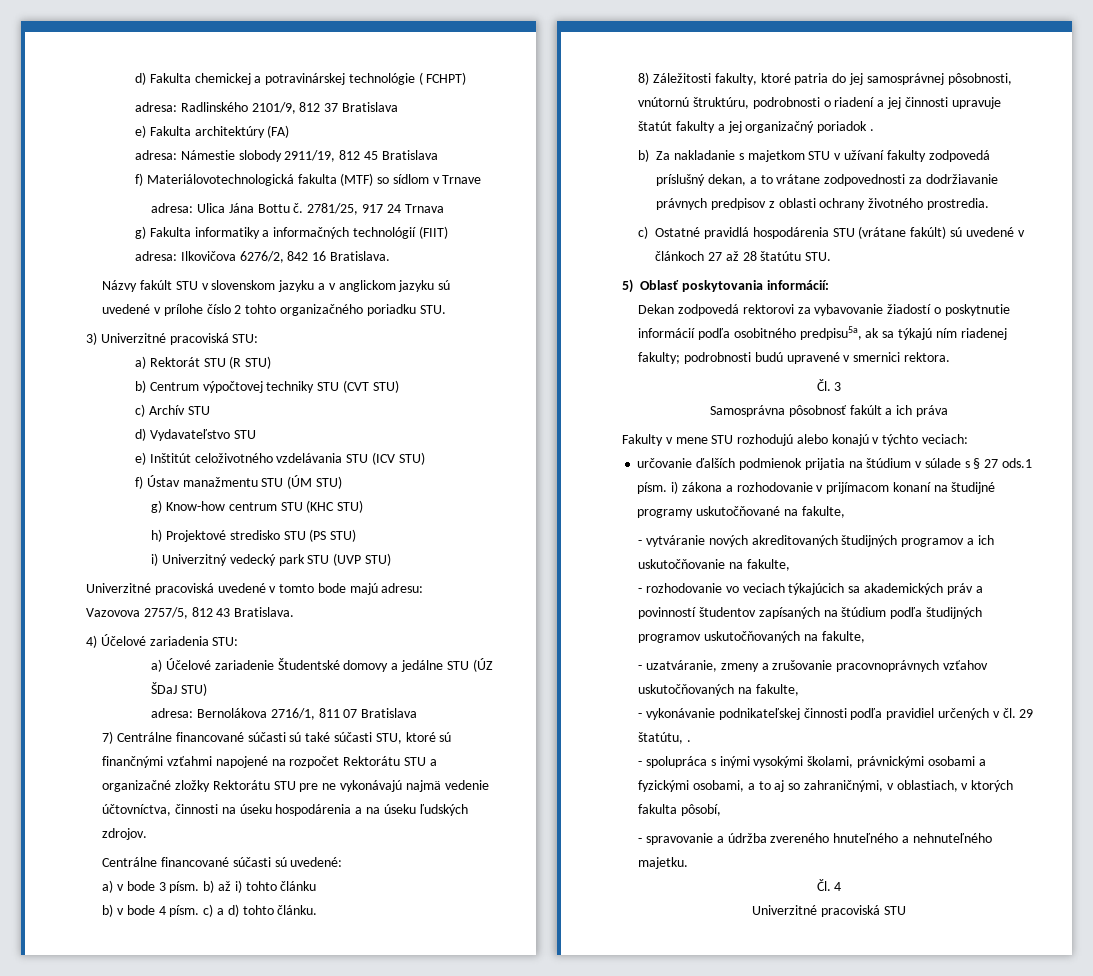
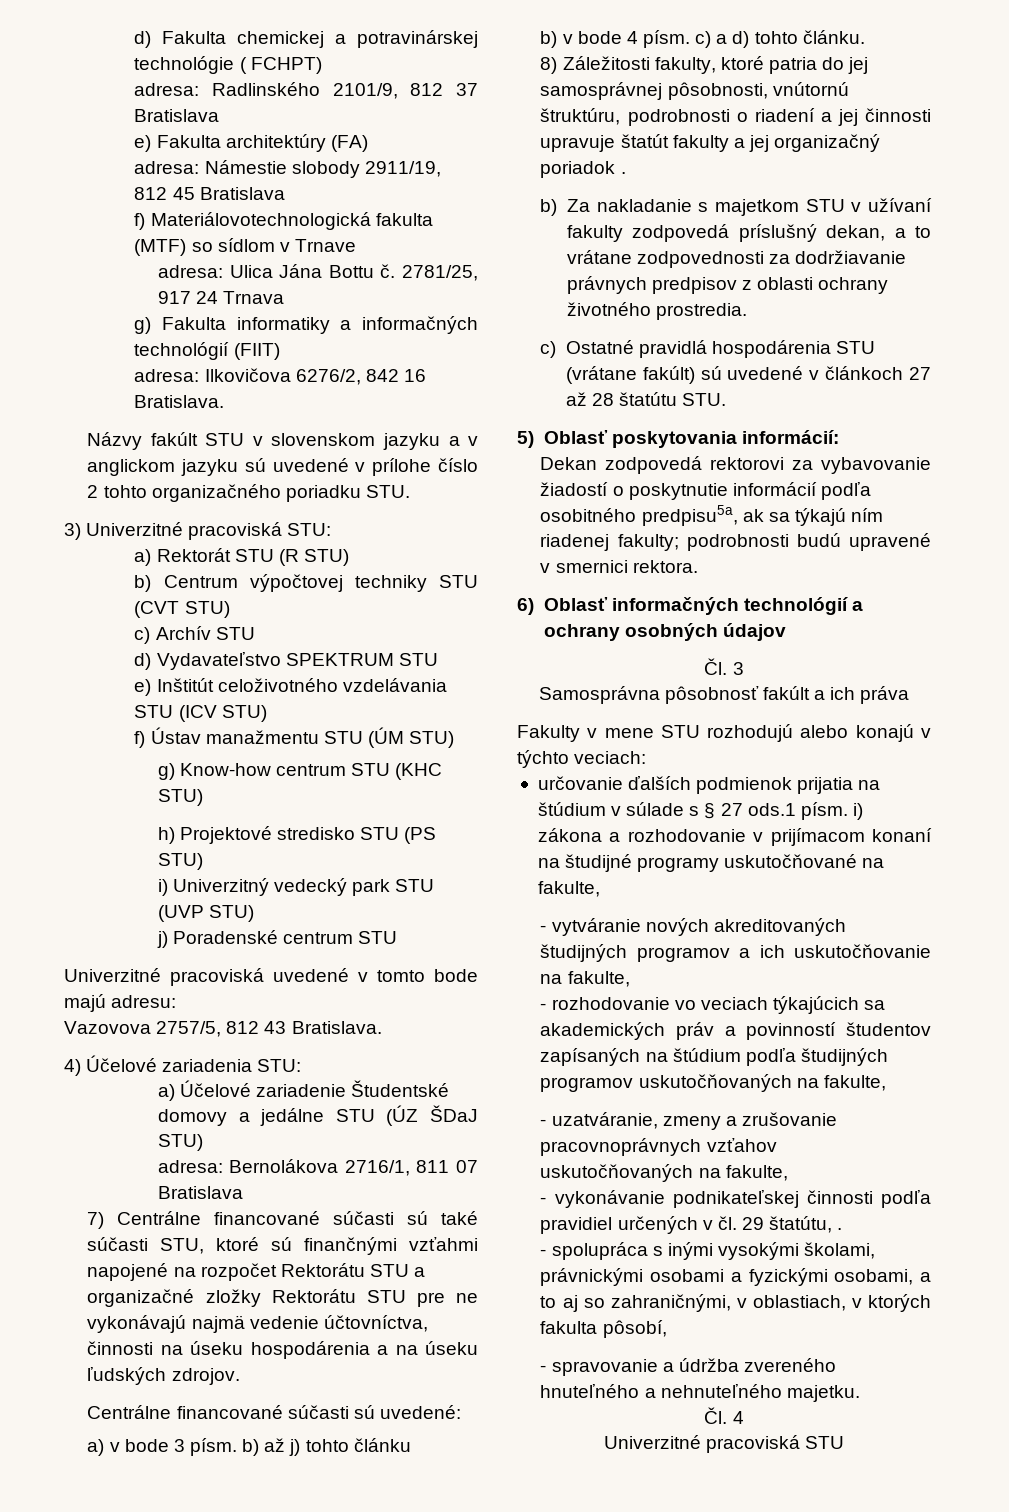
- d) Vydavateľstvo STU
+ d) Vydavateľstvo SPEKTRUM STU
+ j) Poradenské centrum STU
- a) v bode 3 písm. b) až i) tohto článku
+ a) v bode 3 písm. b) až j) tohto článku
+ 6) Oblasť informačných technológií a ochrany osobných údajov

